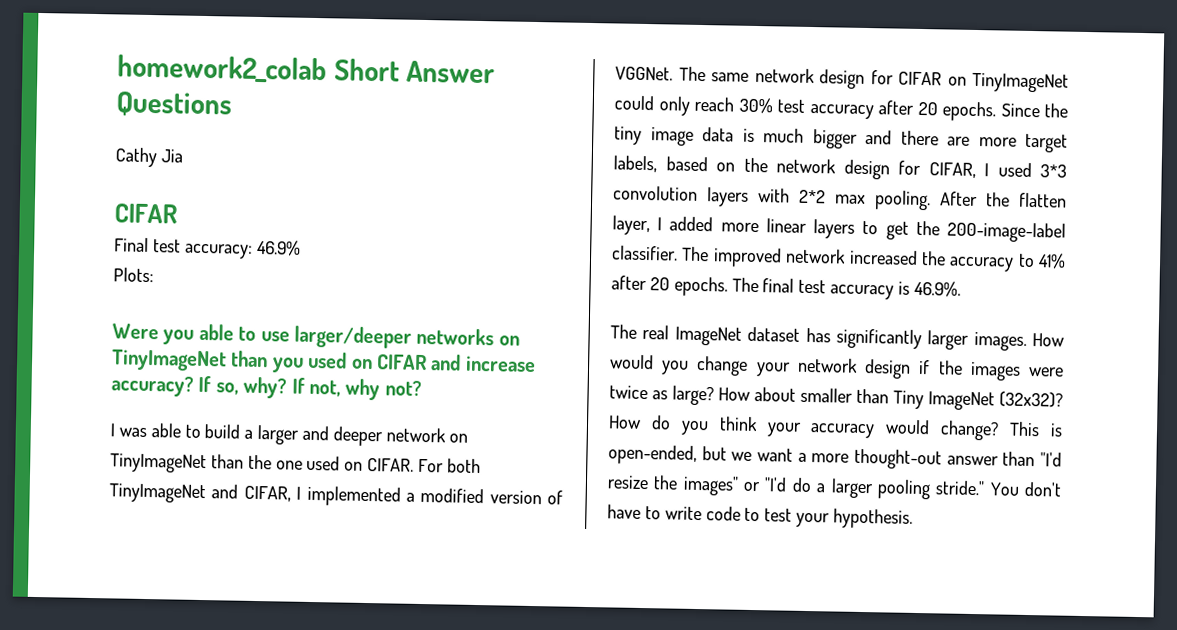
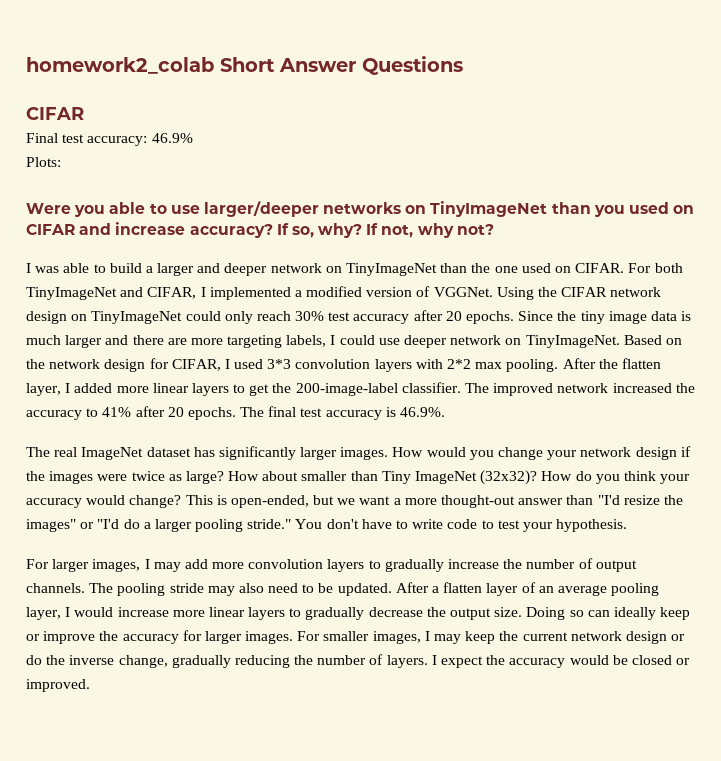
- Cathy Jia
- The same network design for CIFAR on TinyImageNet could only reach 30% test accuracy after 20 epochs.
+ Using the CIFAR network design on TinyImageNet could only reach 30% test accuracy after 20 epochs.
- Since the tiny image data is much bigger and there are more target labels, based on the network design for CIFAR, I used 3*3 convolution layers with 2*2 max pooling.
+ Since the tiny image data is much larger and there are more targeting labels, I could use deeper network on TinyImageNet. Based on the network design for CIFAR, I used 3*3 convolution layers with 2*2 max pooling.
+ For larger images, I may add more convolution layers to gradually increase the number of output channels. The pooling stride may also need to be updated. After a flatten layer of an average pooling layer, I would increase more linear layers to gradually decrease the output size. Doing so can ideally keep or improve the accuracy for larger images. For smaller images, I may keep the current network design or do the inverse change, gradually reducing the number of layers. I expect the accuracy would be closed or improved.

